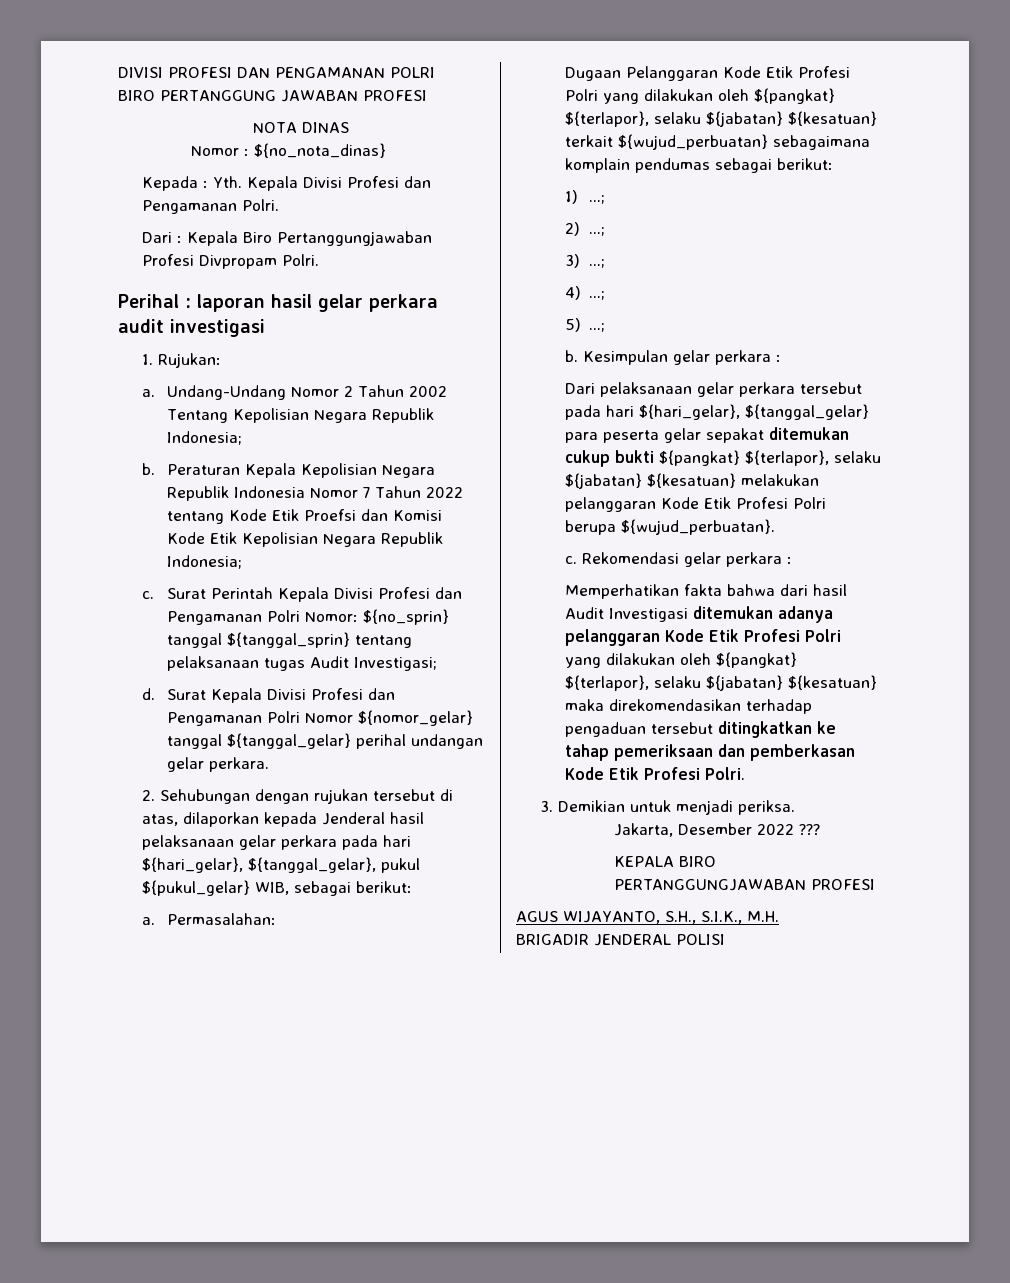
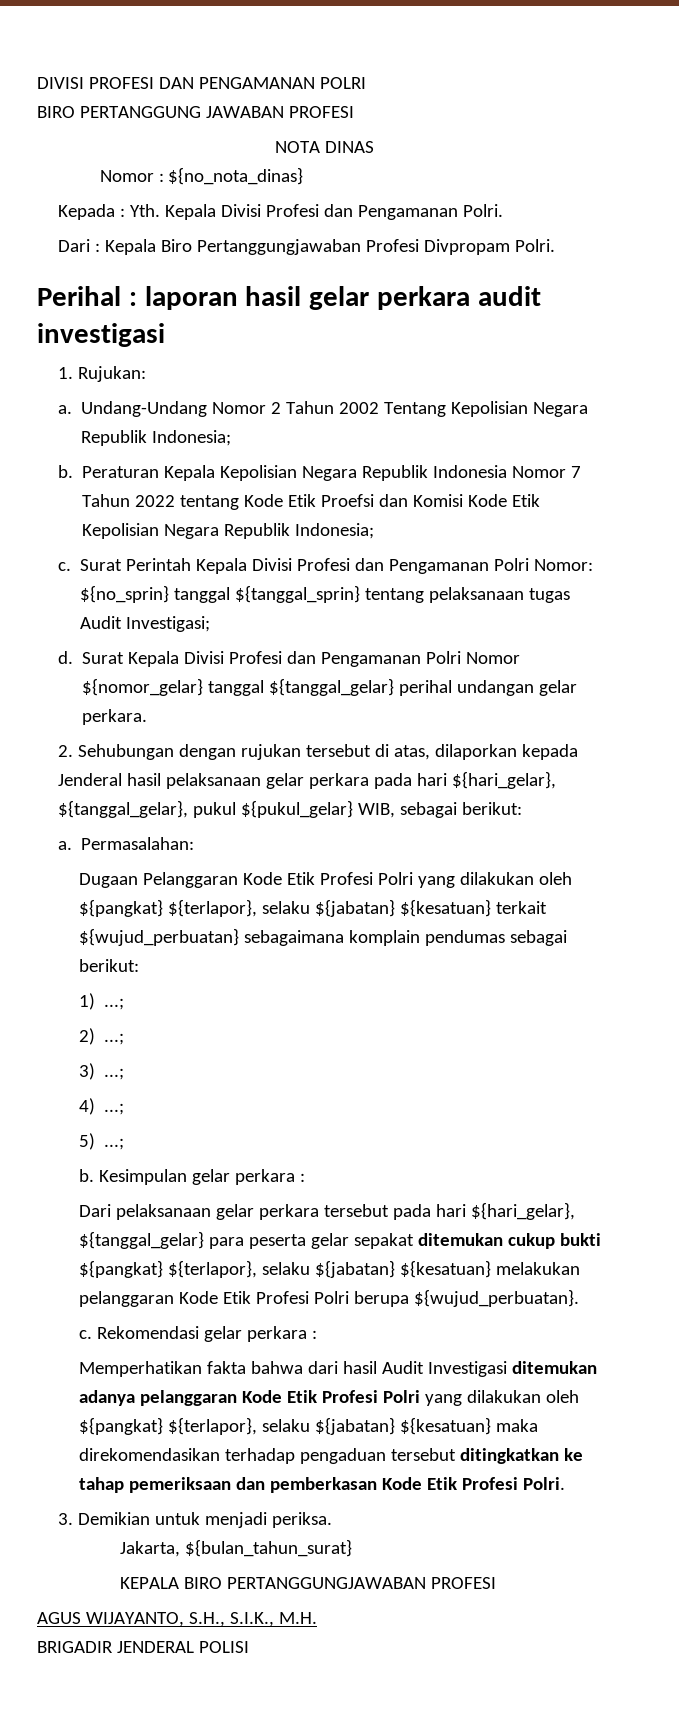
- Jakarta, Desember 2022 ???
+ Jakarta, ${bulan_tahun_surat}

